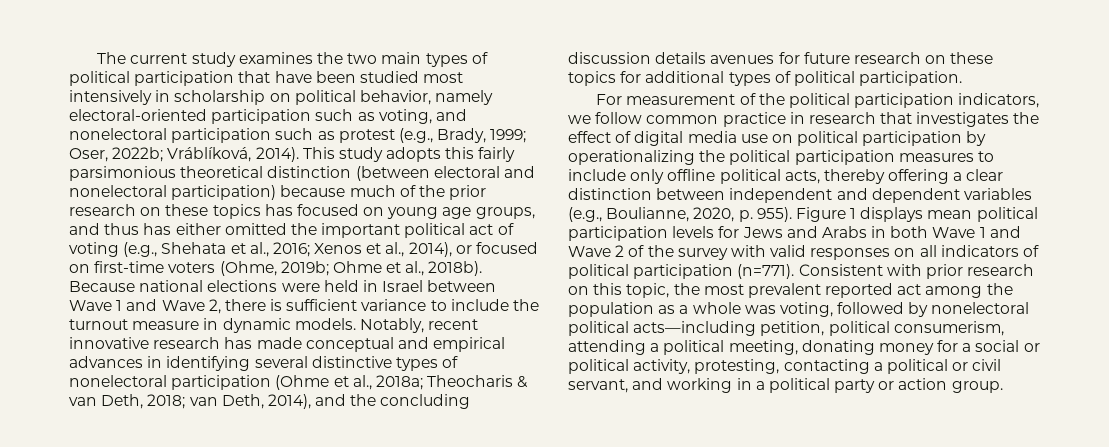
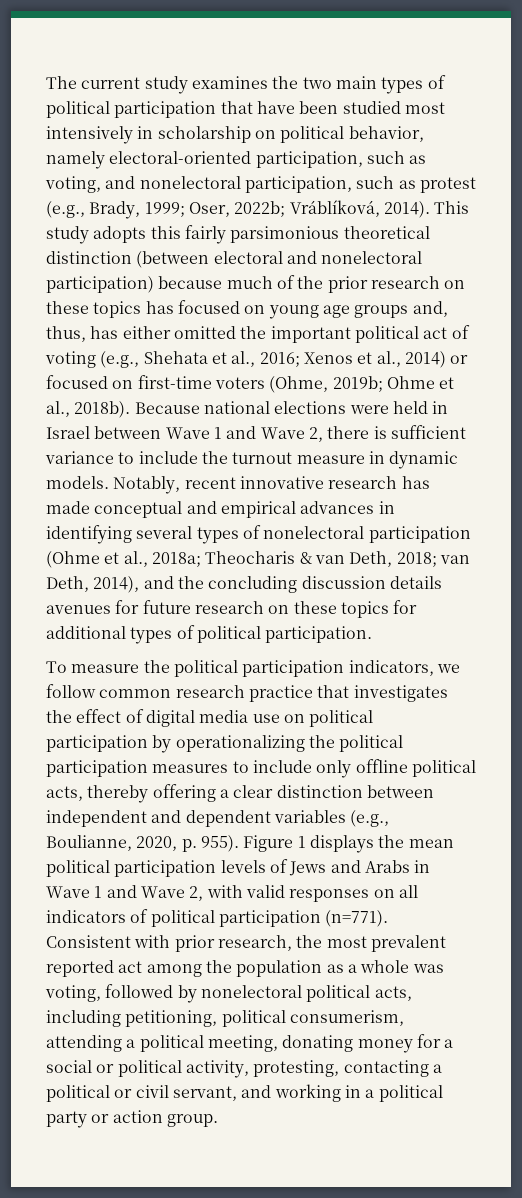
- The current study examines the two main types of political participation that have been studied most intensively in scholarship on political behavior, namely electoral-oriented participation such as voting, and nonelectoral participation such as protest (e.g., Brady, 1999; Oser, 2022b; Vráblíková, 2014).
+ The current study examines the two main types of political participation that have been studied most intensively in scholarship on political behavior, namely electoral-oriented participation, such as voting, and nonelectoral participation, such as protest (e.g., Brady, 1999; Oser, 2022b; Vráblíková, 2014).
- This study adopts this fairly parsimonious theoretical distinction (between electoral and nonelectoral participation) because much of the prior research on these topics has focused on young age groups, and thus has either omitted the important political act of voting (e.g., Shehata et al., 2016; Xenos et al., 2014), or focused on first-time voters (Ohme, 2019b; Ohme et al., 2018b).
+ This study adopts this fairly parsimonious theoretical distinction (between electoral and nonelectoral participation) because much of the prior research on these topics has focused on young age groups and, thus, has either omitted the important political act of voting (e.g., Shehata et al., 2016; Xenos et al., 2014) or focused on first-time voters (Ohme, 2019b; Ohme et al., 2018b).
- Notably, recent innovative research has made conceptual and empirical advances in identifying several distinctive types of nonelectoral participation (Ohme et al., 2018a; Theocharis & van Deth, 2018; van Deth, 2014), and the concluding discussion details avenues for future research on these topics for additional types of political participation.
+ Notably, recent innovative research has made conceptual and empirical advances in identifying several types of nonelectoral participation (Ohme et al., 2018a; Theocharis & van Deth, 2018; van Deth, 2014), and the concluding discussion details avenues for future research on these topics for additional types of political participation.
- For measurement of the political participation indicators, we follow common practice in research that investigates the effect of digital media use on political participation by operationalizing the political participation measures to include only offline political acts, thereby offering a clear distinction between independent and dependent variables (e.g., Boulianne, 2020, p. 955).
+ To measure the political participation indicators, we follow common research practice that investigates the effect of digital media use on political participation by operationalizing the political participation measures to include only offline political acts, thereby offering a clear distinction between independent and dependent variables (e.g., Boulianne, 2020, p. 955).
- Figure 1 displays mean political participation levels for Jews and Arabs in both Wave 1 and Wave 2 of the survey with valid responses on all indicators of political participation (n=771).
+ Figure 1 displays the mean political participation levels of Jews and Arabs in Wave 1 and Wave 2, with valid responses on all indicators of political participation (n=771).
- Consistent with prior research on this topic, the most prevalent reported act among the population as a whole was voting, followed by nonelectoral political acts—including petition, political consumerism, attending a political meeting, donating money for a social or political activity, protesting, contacting a political or civil servant, and working in a political party or action group.
+ Consistent with prior research, the most prevalent reported act among the population as a whole was voting, followed by nonelectoral political acts, including petitioning, political consumerism, attending a political meeting, donating money for a social or political activity, protesting, contacting a political or civil servant, and working in a political party or action group.

